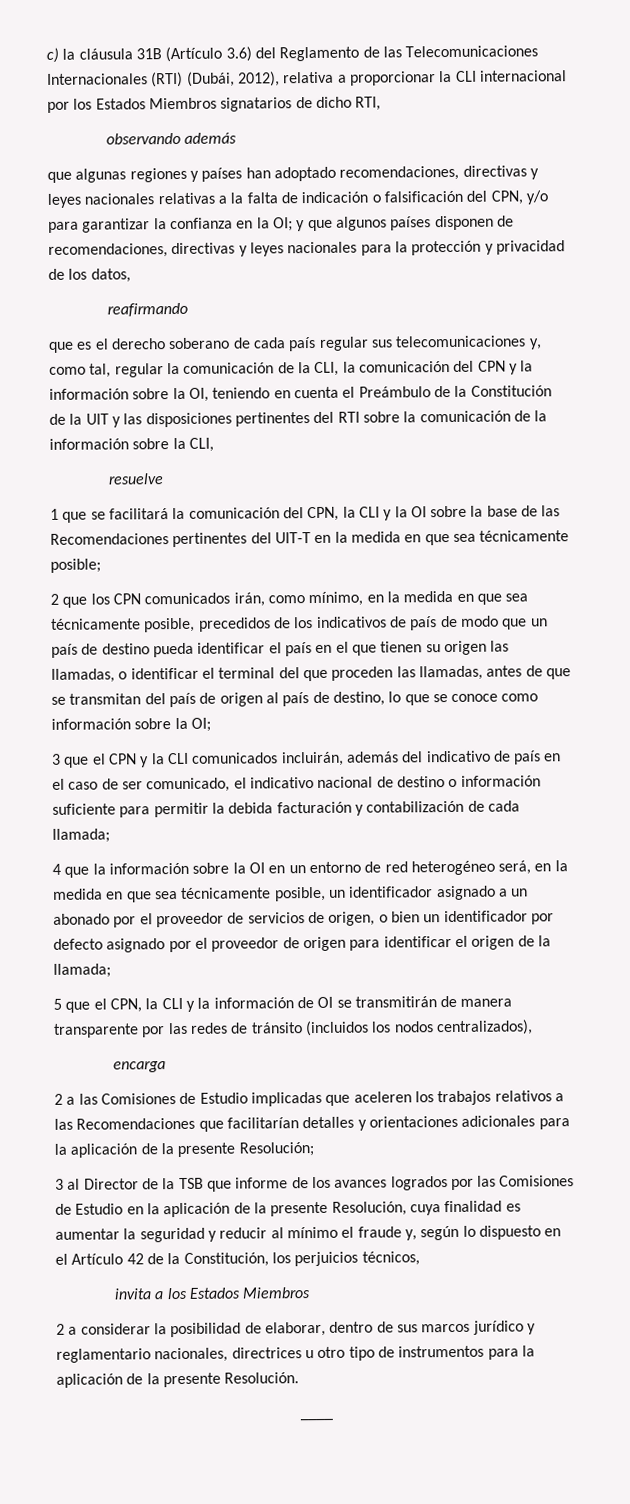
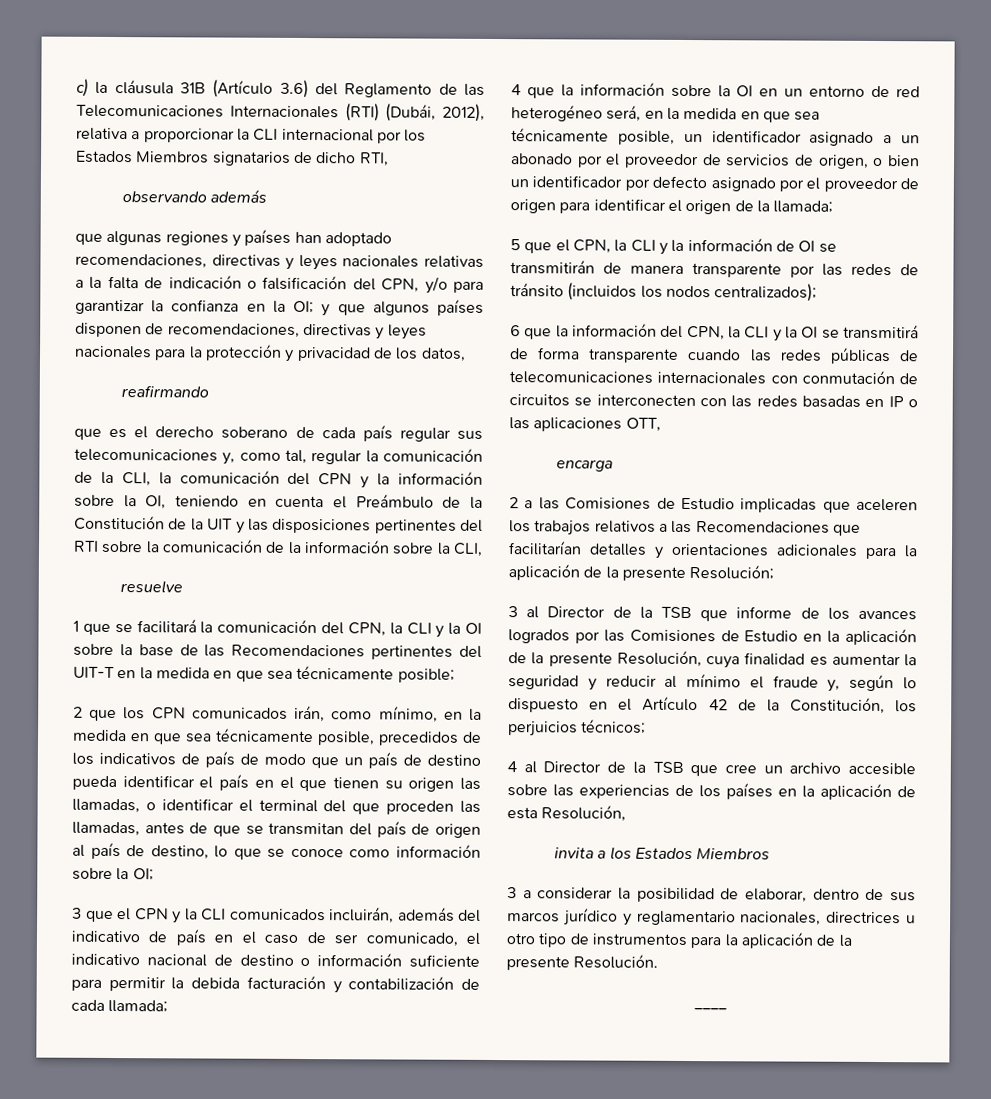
- 5 que el CPN, la CLI y la información de OI se transmitirán de manera transparente por las redes de tránsito (incluidos los nodos centralizados),
+ 5 que el CPN, la CLI y la información de OI se transmitirán de manera transparente por las redes de tránsito (incluidos los nodos centralizados);
+ 6 que la información del CPN, la CLI y la OI se transmitirá de forma transparente cuando las redes públicas de telecomunicaciones internacionales con conmutación de circuitos se interconecten con las redes basadas en IP o las aplicaciones OTT,
- 3 al Director de la TSB que informe de los avances logrados por las Comisiones de Estudio en la aplicación de la presente Resolución, cuya finalidad es aumentar la seguridad y reducir al mínimo el fraude y, según lo dispuesto en el Artículo 42 de la Constitución, los perjuicios técnicos,
+ 3 al Director de la TSB que informe de los avances logrados por las Comisiones de Estudio en la aplicación de la presente Resolución, cuya finalidad es aumentar la seguridad y reducir al mínimo el fraude y, según lo dispuesto en el Artículo 42 de la Constitución, los perjuicios técnicos;
+ 4 al Director de la TSB que cree un archivo accesible sobre las experiencias de los países en la aplicación de esta Resolución,
- 2 a considerar la posibilidad de elaborar, dentro de sus marcos jurídico y reglamentario nacionales, directrices u otro tipo de instrumentos para la aplicación de la presente Resolución.
+ 3 a considerar la posibilidad de elaborar, dentro de sus marcos jurídico y reglamentario nacionales, directrices u otro tipo de instrumentos para la aplicación de la presente Resolución.

